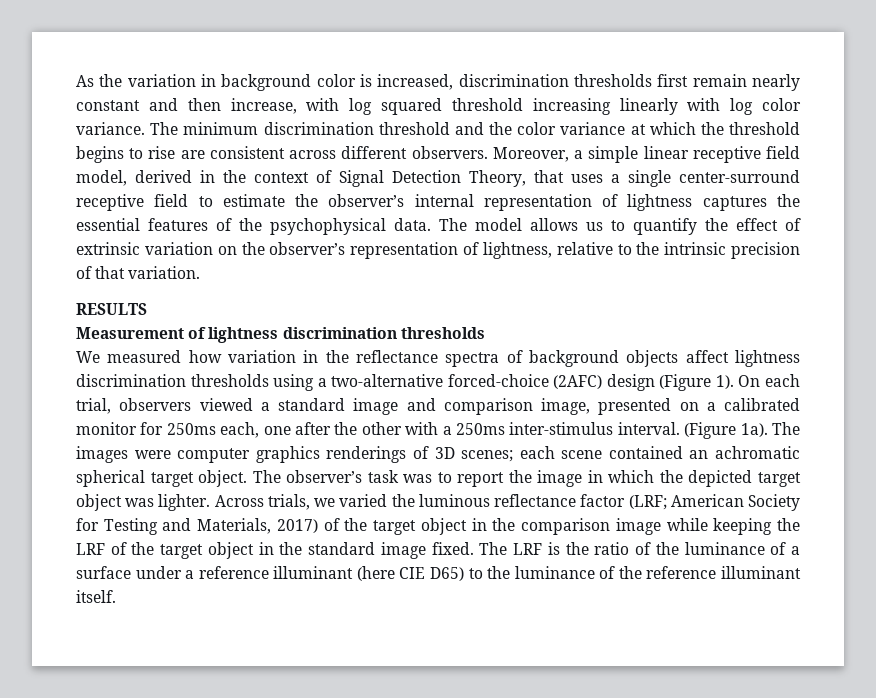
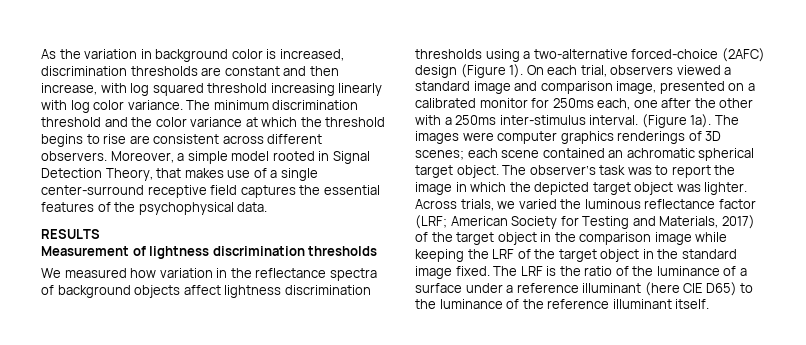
- As the variation in background color is increased, discrimination thresholds first remain nearly constant and then increase, with log squared threshold increasing linearly with log color variance.
+ As the variation in background color is increased, discrimination thresholds are constant and then increase, with log squared threshold increasing linearly with log color variance.
- Moreover, a simple linear receptive field model, derived in the context of Signal Detection Theory, that uses a single center-surround receptive field to estimate the observer’s internal representation of lightness captures the essential features of the psychophysical data. The model allows us to quantify the effect of extrinsic variation on the observer’s representation of lightness, relative to the intrinsic precision of that variation.
+ Moreover, a simple model rooted in Signal Detection Theory, that makes use of a single center-surround receptive field captures the essential features of the psychophysical data.

